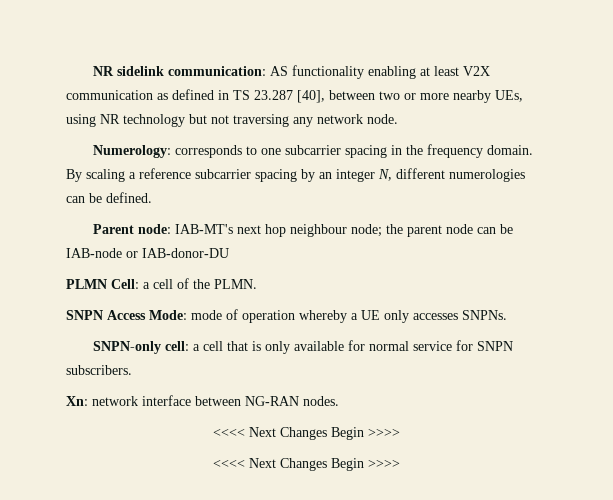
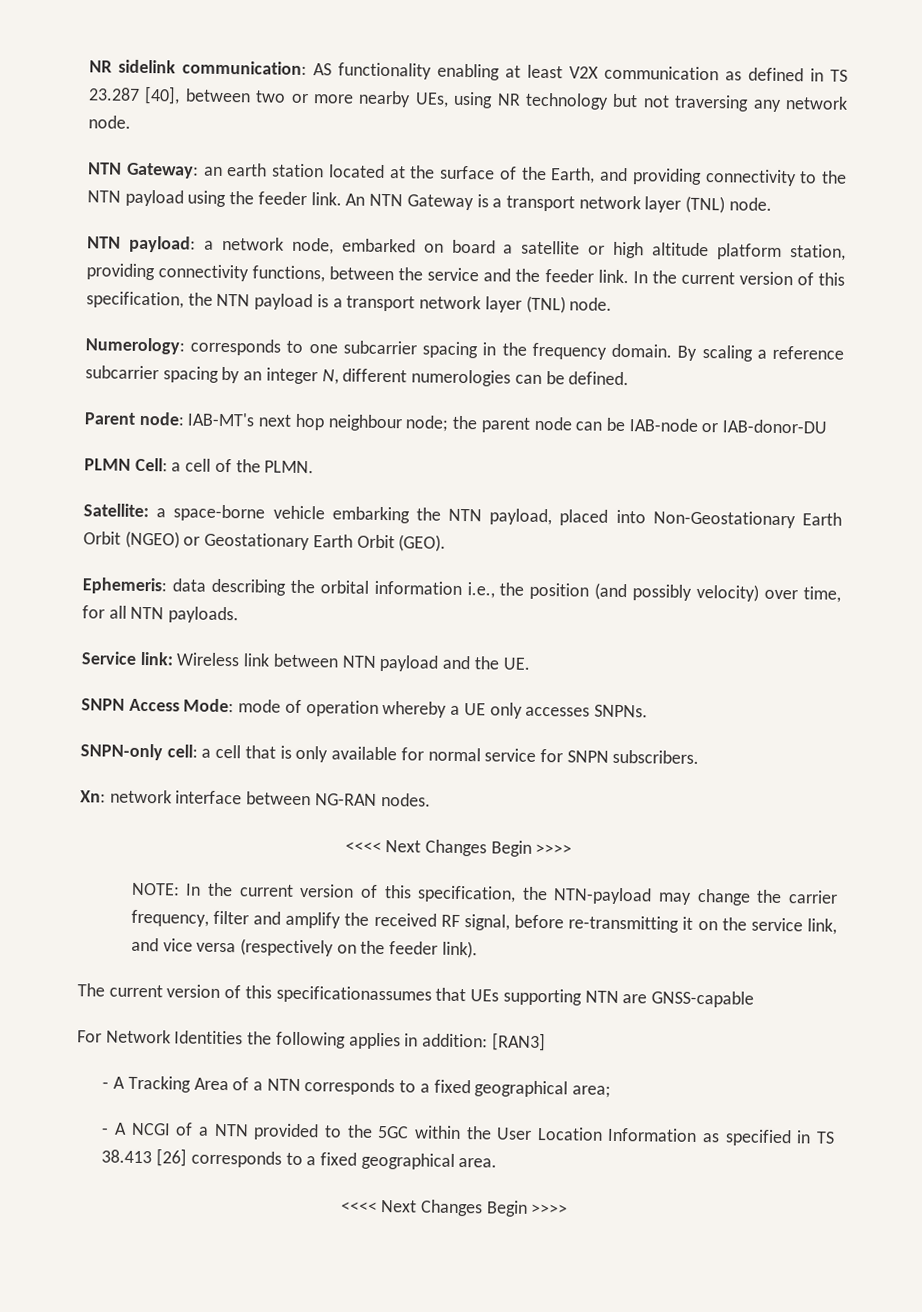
+ NTN Gateway: an earth station located at the surface of the Earth, and providing connectivity to the NTN payload using the feeder link. An NTN Gateway is a transport network layer (TNL) node.
+ NTN payload: a network node, embarked on board a satellite or high altitude platform station, providing connectivity functions, between the service and the feeder link. In the current version of this specification, the NTN payload is a transport network layer (TNL) node.
+ Satellite: a space-borne vehicle embarking the NTN payload, placed into Non-Geostationary Earth Orbit (NGEO) or Geostationary Earth Orbit (GEO).
+ Ephemeris: data describing the orbital information i.e., the position (and possibly velocity) over time, for all NTN payloads.
+ Service link: Wireless link between NTN payload and the UE.
+ NOTE: In the current version of this specification, the NTN-payload may change the carrier frequency, filter and amplify the received RF signal, before re-transmitting it on the service link, and vice versa (respectively on the feeder link).
+ The current version of this specificationassumes that UEs supporting NTN are GNSS-capable
+ For Network Identities the following applies in addition: [RAN3]
+ - A Tracking Area of a NTN corresponds to a fixed geographical area;
+ - A NCGI of a NTN provided to the 5GC within the User Location Information as specified in TS 38.413 [26] corresponds to a fixed geographical area.

